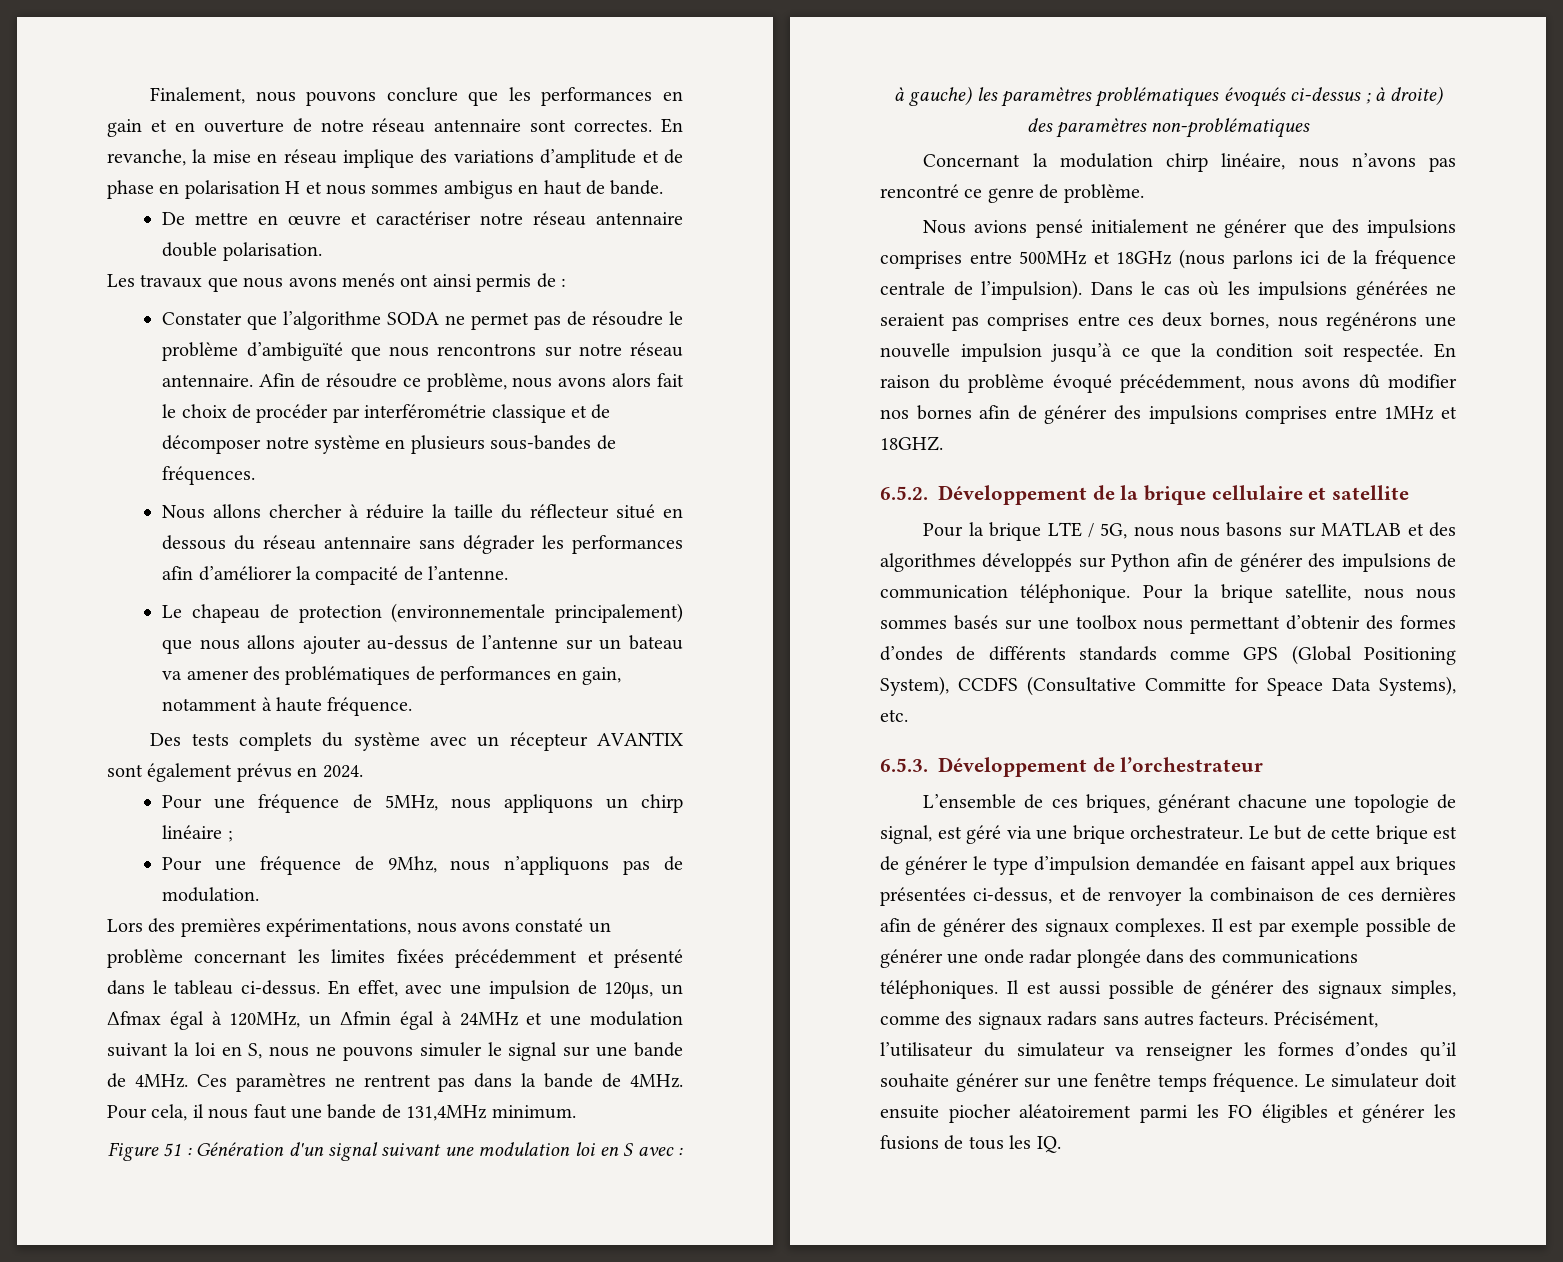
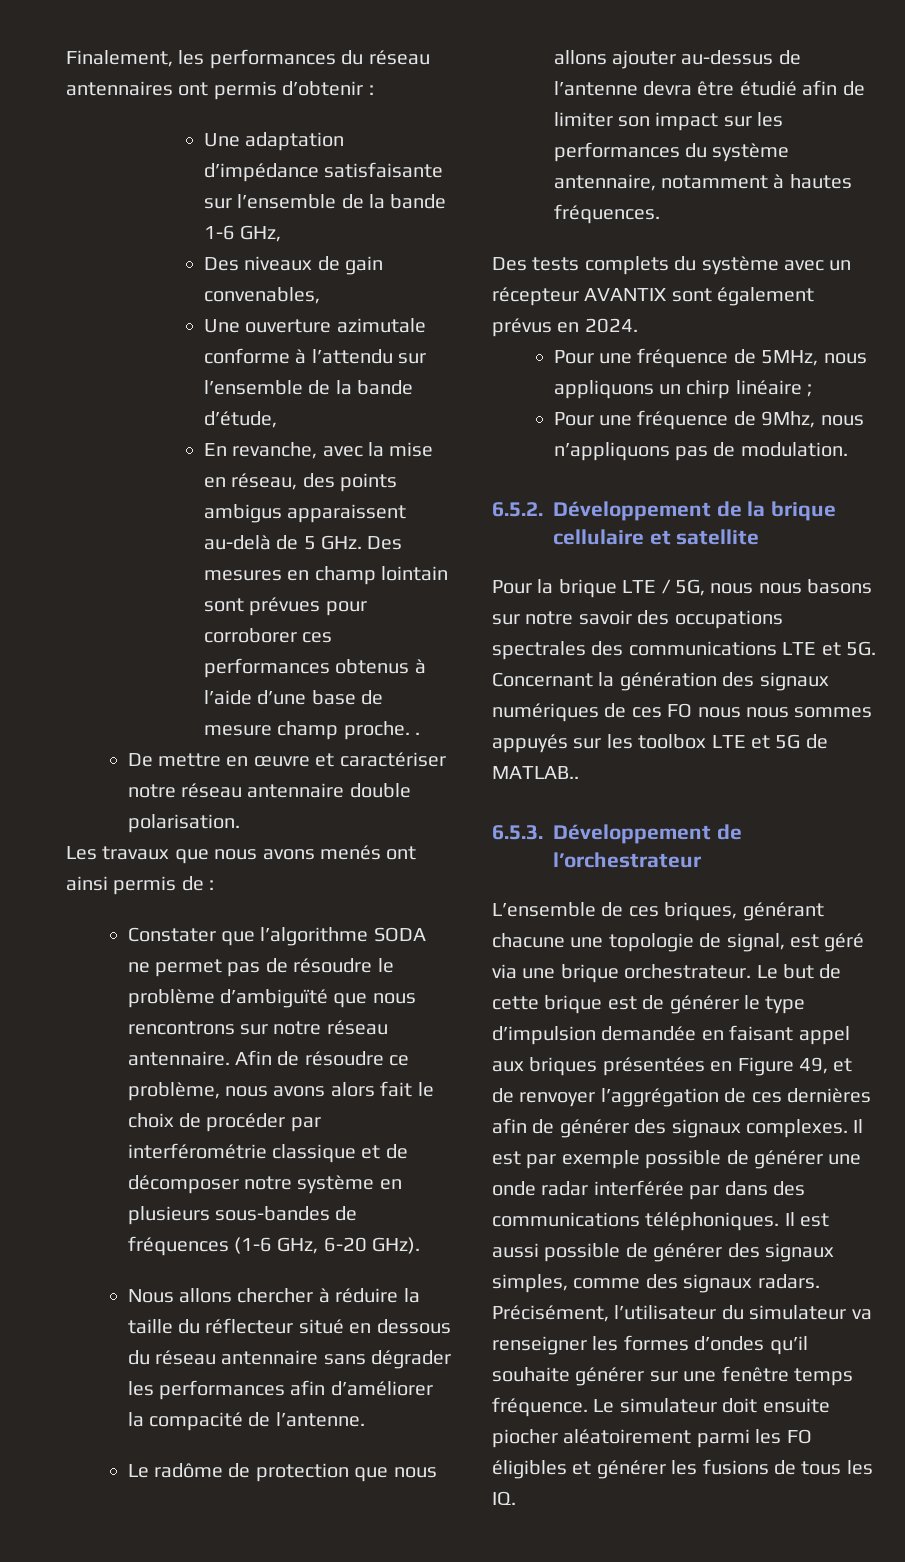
- Finalement, nous pouvons conclure que les performances en gain et en ouverture de notre réseau antennaire sont correctes. En revanche, la mise en réseau implique des variations d’amplitude et de phase en polarisation H et nous sommes ambigus en haut de bande.
+ Finalement, les performances du réseau antennaires ont permis d’obtenir :
+ Une adaptation d’impédance satisfaisante sur l’ensemble de la bande 1-6 GHz,
+ Des niveaux de gain convenables,
+ Une ouverture azimutale conforme à l’attendu sur l’ensemble de la bande d’étude,
+ En revanche, avec la mise en réseau, des points ambigus apparaissent au-delà de 5 GHz. Des mesures en champ lointain sont prévues pour corroborer ces performances obtenus à l’aide d’une base de mesure champ proche. .
- Afin de résoudre ce problème, nous avons alors fait le choix de procéder par interférométrie classique et de décomposer notre système en plusieurs sous-bandes de fréquences.
+ Afin de résoudre ce problème, nous avons alors fait le choix de procéder par interférométrie classique et de décomposer notre système en plusieurs sous-bandes de fréquences (1-6 GHz, 6-20 GHz).
- Le chapeau de protection (environnementale principalement) que nous allons ajouter au-dessus de l’antenne sur un bateau va amener des problématiques de performances en gain, notamment à haute fréquence.
+ Le radôme de protection que nous allons ajouter au-dessus de l’antenne devra être étudié afin de limiter son impact sur les performances du système antennaire, notamment à hautes fréquences.
- Lors des premières expérimentations, nous avons constaté un problème concernant les limites fixées précédemment et présenté dans le tableau ci-dessus. En effet, avec une impulsion de 120μs, un Δfmax égal à 120MHz, un Δfmin égal à 24MHz et une modulation suivant la loi en S, nous ne pouvons simuler le signal sur une bande de 4MHz. Ces paramètres ne rentrent pas dans la bande de 4MHz. Pour cela, il nous faut une bande de 131,4MHz minimum.
- Figure 51 : Génération d'un signal suivant une modulation loi en S avec : à gauche) les paramètres problématiques évoqués ci-dessus ; à droite) des paramètres non-problématiques
- Concernant la modulation chirp linéaire, nous n’avons pas rencontré ce genre de problème.
- Nous avions pensé initialement ne générer que des impulsions comprises entre 500MHz et 18GHz (nous parlons ici de la fréquence centrale de l’impulsion). Dans le cas où les impulsions générées ne seraient pas comprises entre ces deux bornes, nous regénérons une nouvelle impulsion jusqu’à ce que la condition soit respectée. En raison du problème évoqué précédemment, nous avons dû modifier nos bornes afin de générer des impulsions comprises entre 1MHz et 18GHZ.
- Pour la brique LTE / 5G, nous nous basons sur MATLAB et des algorithmes développés sur Python afin de générer des impulsions de communication téléphonique. Pour la brique satellite, nous nous sommes basés sur une toolbox nous permettant d’obtenir des formes d’ondes de différents standards comme GPS (Global Positioning System), CCDFS (Consultative Committe for Speace Data Systems), etc.
+ Pour la brique LTE / 5G, nous nous basons sur notre savoir des occupations spectrales des communications LTE et 5G. Concernant la génération des signaux numériques de ces FO nous nous sommes appuyés sur les toolbox LTE et 5G de MATLAB..
- Le but de cette brique est de générer le type d’impulsion demandée en faisant appel aux briques présentées ci-dessus, et de renvoyer la combinaison de ces dernières afin de générer des signaux complexes.
+ Le but de cette brique est de générer le type d’impulsion demandée en faisant appel aux briques présentées en Figure 49, et de renvoyer l’aggrégation de ces dernières afin de générer des signaux complexes.
- Il est par exemple possible de générer une onde radar plongée dans des communications téléphoniques.
+ Il est par exemple possible de générer une onde radar interférée par dans des communications téléphoniques.
- Il est aussi possible de générer des signaux simples, comme des signaux radars sans autres facteurs.
+ Il est aussi possible de générer des signaux simples, comme des signaux radars.

